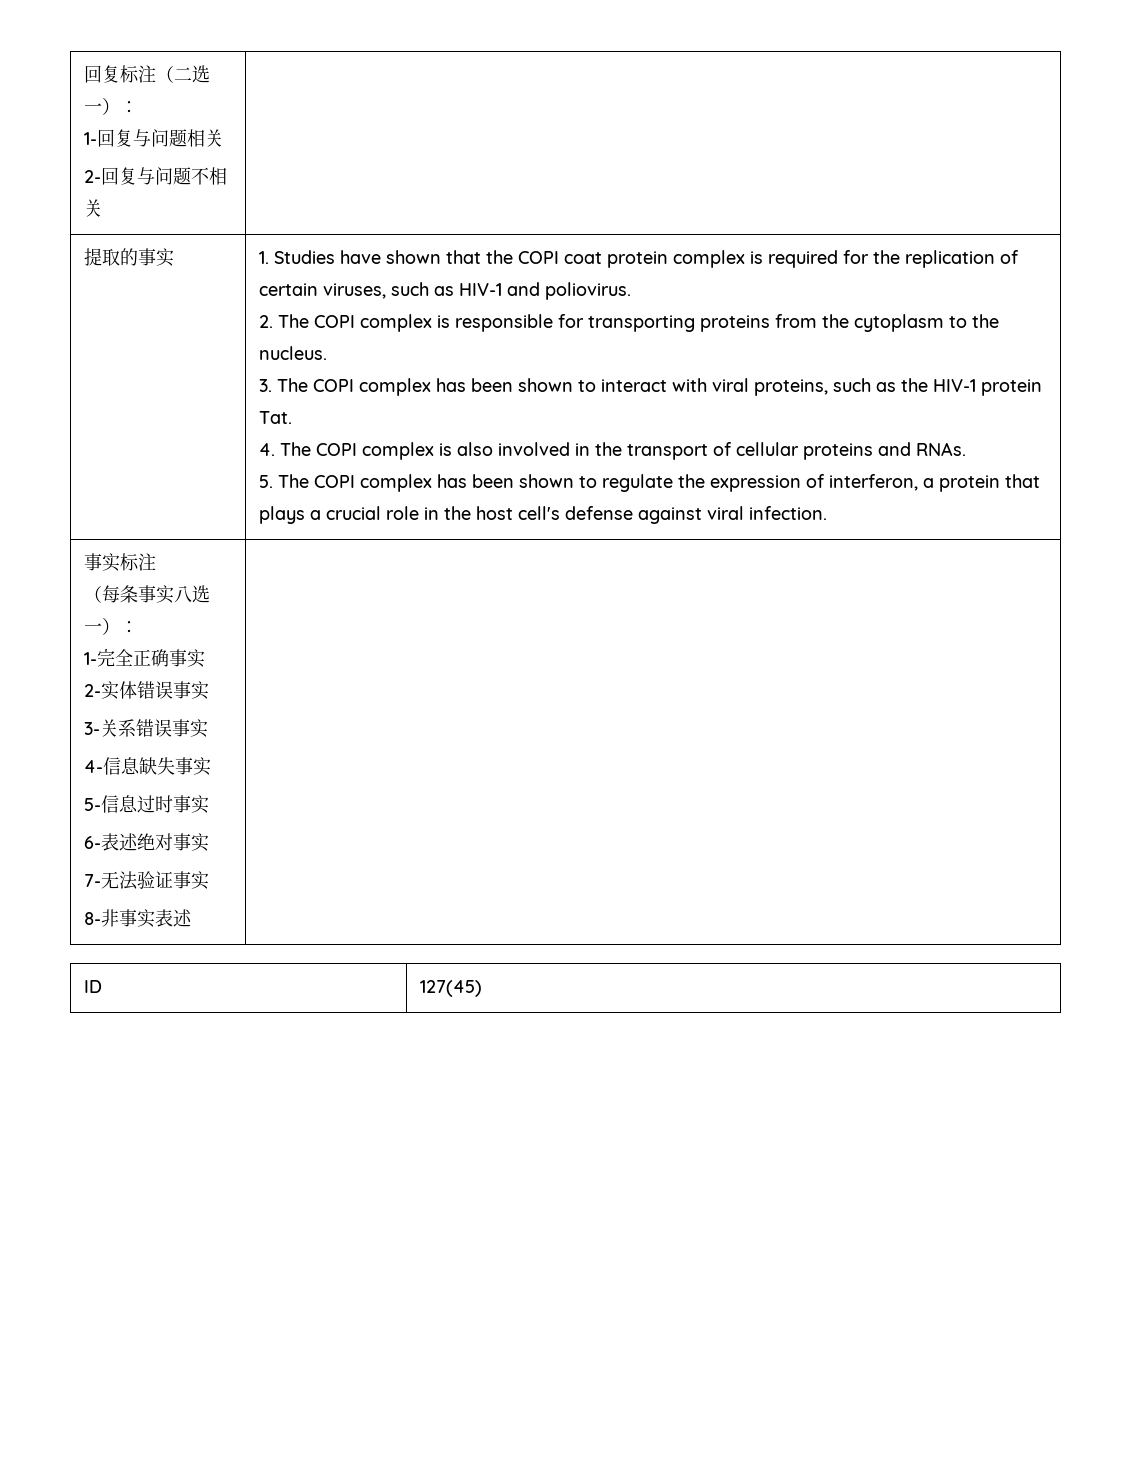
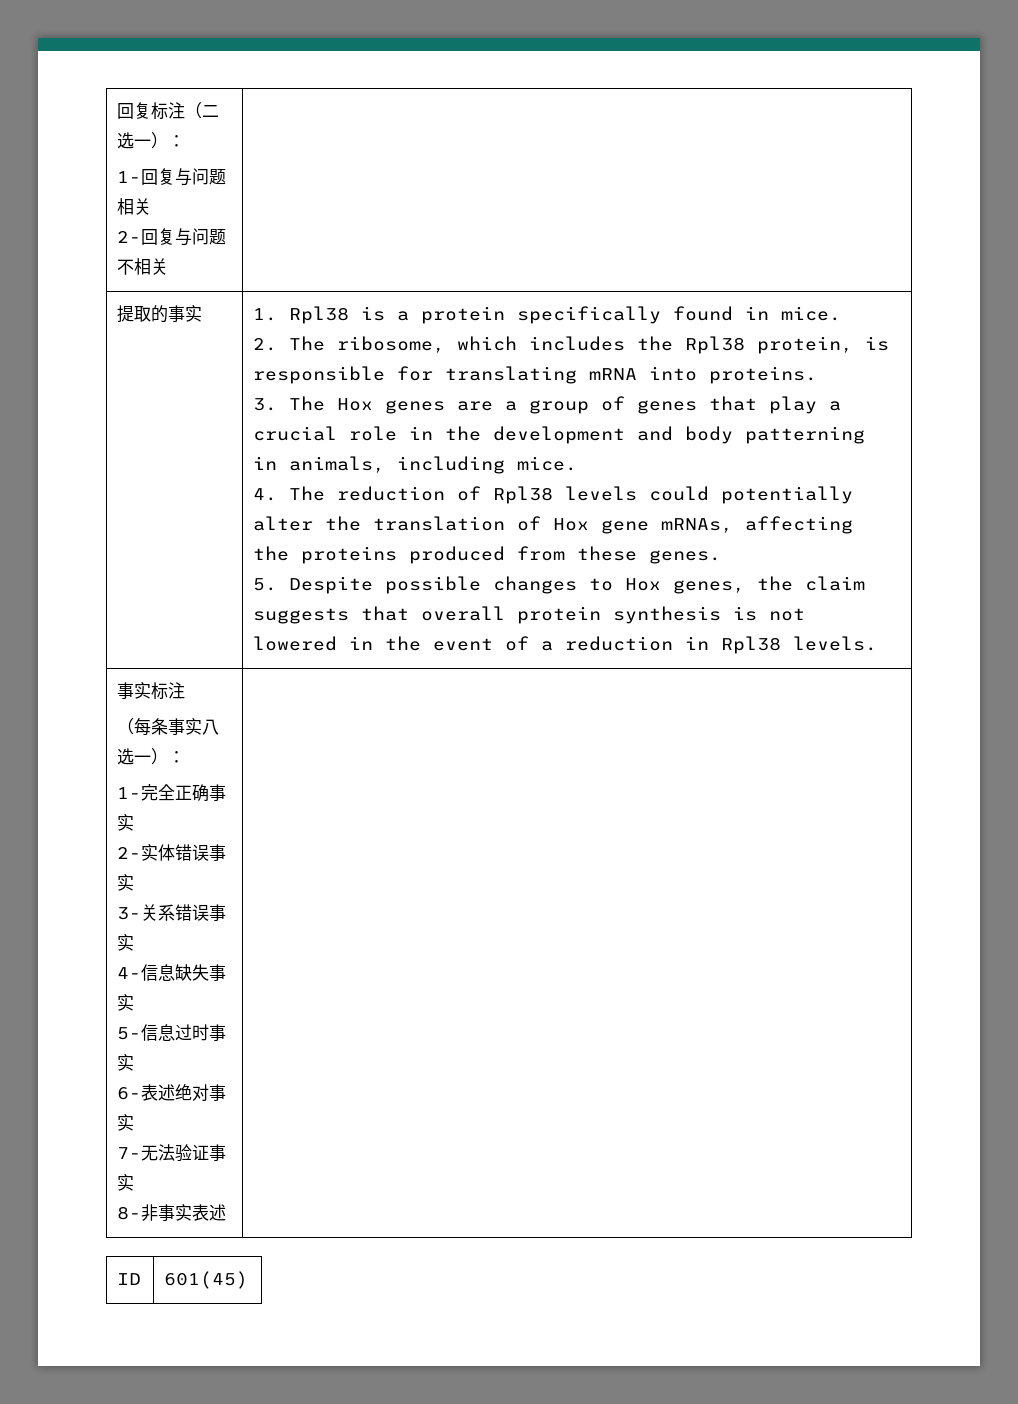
- 1. Studies have shown that the COPI coat protein complex is required for the replication of certain viruses, such as HIV-1 and poliovirus.
- 2. The COPI complex is responsible for transporting proteins from the cytoplasm to the nucleus.
- 3. The COPI complex has been shown to interact with viral proteins, such as the HIV-1 protein Tat.
- 4. The COPI complex is also involved in the transport of cellular proteins and RNAs.
- 5. The COPI complex has been shown to regulate the expression of interferon, a protein that plays a crucial role in the host cell's defense against viral infection.
+ 1. Rpl38 is a protein specifically found in mice.
+ 2. The ribosome, which includes the Rpl38 protein, is responsible for translating mRNA into proteins.
+ 3. The Hox genes are a group of genes that play a crucial role in the development and body patterning in animals, including mice.
+ 4. The reduction of Rpl38 levels could potentially alter the translation of Hox gene mRNAs, affecting the proteins produced from these genes.
+ 5. Despite possible changes to Hox genes, the claim suggests that overall protein synthesis is not lowered in the event of a reduction in Rpl38 levels.
- ID | 127(45)
+ ID | 601(45)

